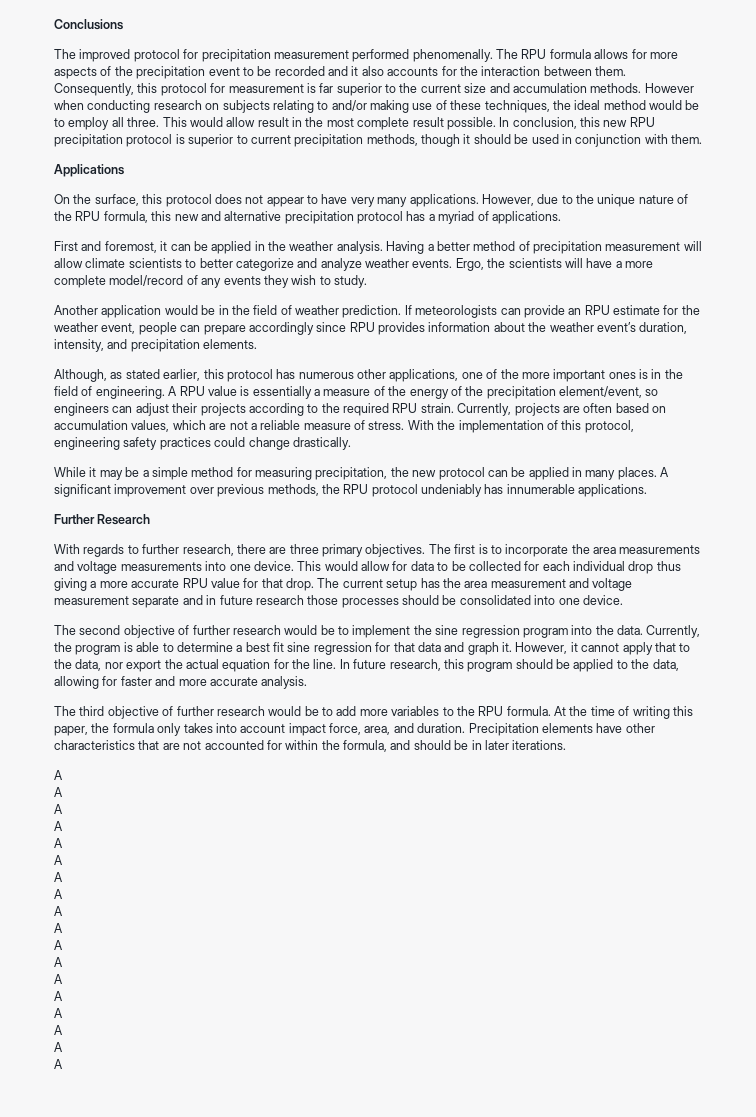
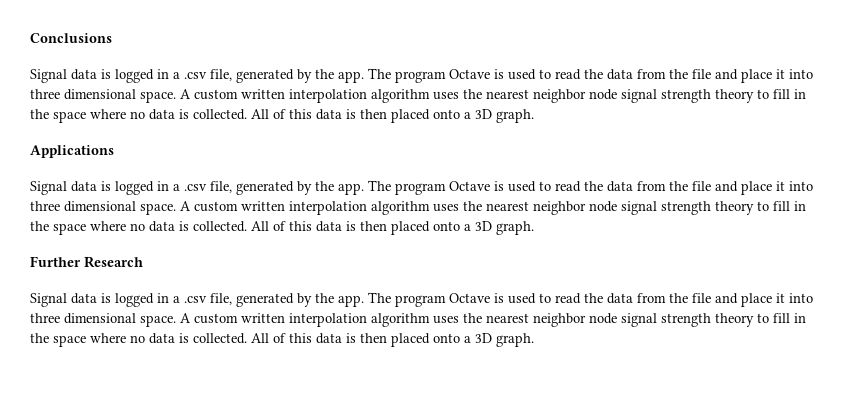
  Conclusions
- The improved protocol for precipitation measurement performed phenomenally. The RPU formula allows for more aspects of the precipitation event to be recorded and it also accounts for the interaction between them. Consequently, this protocol for measurement is far superior to the current size and accumulation methods. However when conducting research on subjects relating to and/or making use of these techniques, the ideal method would be to employ all three. This would allow result in the most complete result possible. In conclusion, this new RPU precipitation protocol is superior to current precipitation methods, though it should be used in conjunction with them.
+ Signal data is logged in a .csv file, generated by the app. The program Octave is used to read the data from the file and place it into three dimensional space. A custom written interpolation algorithm uses the nearest neighbor node signal strength theory to fill in the space where no data is collected. All of this data is then placed onto a 3D graph.
  Applications
- On the surface, this protocol does not appear to have very many applications. However, due to the unique nature of the RPU formula, this new and alternative precipitation protocol has a myriad of applications.
- First and foremost, it can be applied in the weather analysis. Having a better method of precipitation measurement will allow climate scientists to better categorize and analyze weather events. Ergo, the scientists will have a more complete model/record of any events they wish to study.
- Another application would be in the field of weather prediction. If meteorologists can provide an RPU estimate for the weather event, people can prepare accordingly since RPU provides information about the weather event’s duration, intensity, and precipitation elements.
- Although, as stated earlier, this protocol has numerous other applications, one of the more important ones is in the field of engineering. A RPU value is essentially a measure of the energy of the precipitation element/event, so engineers can adjust their projects according to the required RPU strain. Currently, projects are often based on accumulation values, which are not a reliable measure of stress. With the implementation of this protocol, engineering safety practices could change drastically.
- While it may be a simple method for measuring precipitation, the new protocol can be applied in many places. A significant improvement over previous methods, the RPU protocol undeniably has innumerable applications.
+ Signal data is logged in a .csv file, generated by the app. The program Octave is used to read the data from the file and place it into three dimensional space. A custom written interpolation algorithm uses the nearest neighbor node signal strength theory to fill in the space where no data is collected. All of this data is then placed onto a 3D graph.
  Further Research
- With regards to further research, there are three primary objectives. The first is to incorporate the area measurements and voltage measurements into one device. This would allow for data to be collected for each individual drop thus giving a more accurate RPU value for that drop. The current setup has the area measurement and voltage measurement separate and in future research those processes should be consolidated into one device.
- The second objective of further research would be to implement the sine regression program into the data. Currently, the program is able to determine a best fit sine regression for that data and graph it. However, it cannot apply that to the data, nor export the actual equation for the line. In future research, this program should be applied to the data, allowing for faster and more accurate analysis.
- The third objective of further research would be to add more variables to the RPU formula. At the time of writing this paper, the formula only takes into account impact force, area, and duration. Precipitation elements have other characteristics that are not accounted for within the formula, and should be in later iterations.
- A
- A
- A
- A
- A
- A
- A
- A
- A
- A
- A
- A
- A
- A
- A
- A
- A
- A
+ Signal data is logged in a .csv file, generated by the app. The program Octave is used to read the data from the file and place it into three dimensional space. A custom written interpolation algorithm uses the nearest neighbor node signal strength theory to fill in the space where no data is collected. All of this data is then placed onto a 3D graph.

